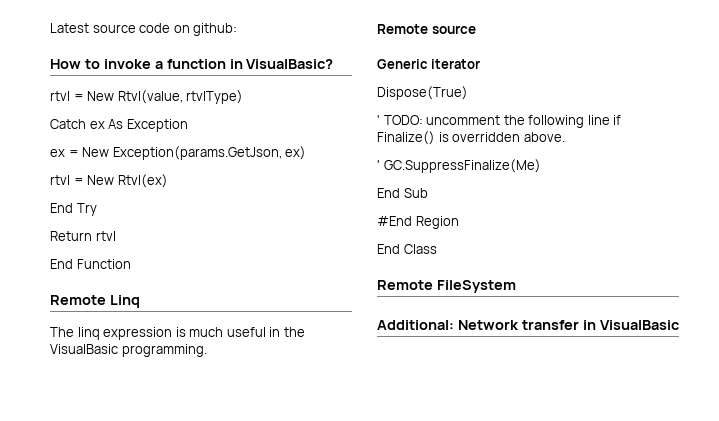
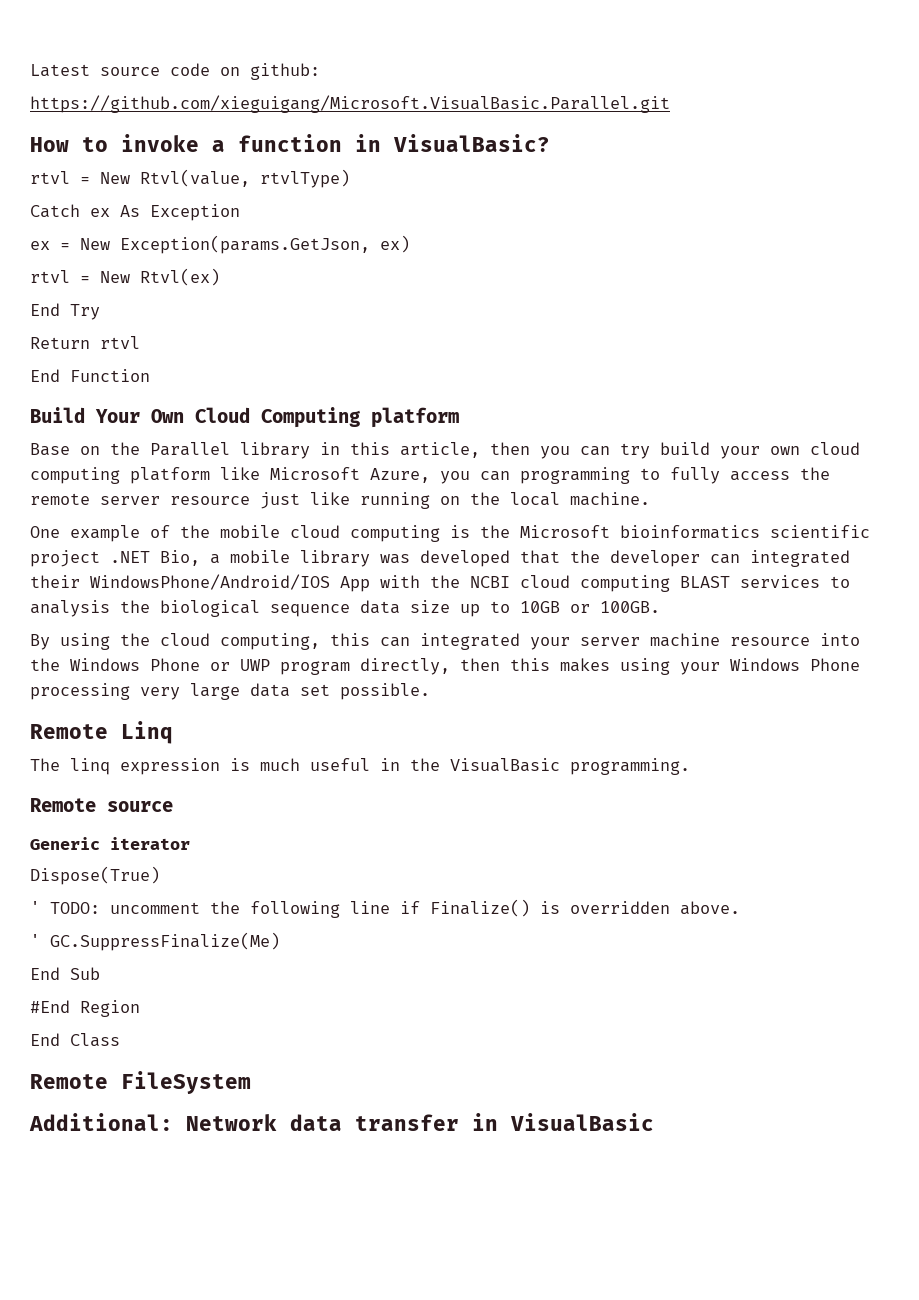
+ https://github.com/xieguigang/Microsoft.VisualBasic.Parallel.git
+ Build Your Own Cloud Computing platform
+ Base on the Parallel library in this article, then you can try build your own cloud computing platform like Microsoft Azure, you can programming to fully access the remote server resource just like running on the local machine.
+ One example of the mobile cloud computing is the Microsoft bioinformatics scientific project .NET Bio, a mobile library was developed that the developer can integrated their WindowsPhone/Android/IOS App with the NCBI cloud computing BLAST services to analysis the biological sequence data size up to 10GB or 100GB.
+ By using the cloud computing, this can integrated your server machine resource into the Windows Phone or UWP program directly, then this makes using your Windows Phone processing very large data set possible.
- Additional: Network transfer in VisualBasic
+ Additional: Network data transfer in VisualBasic

